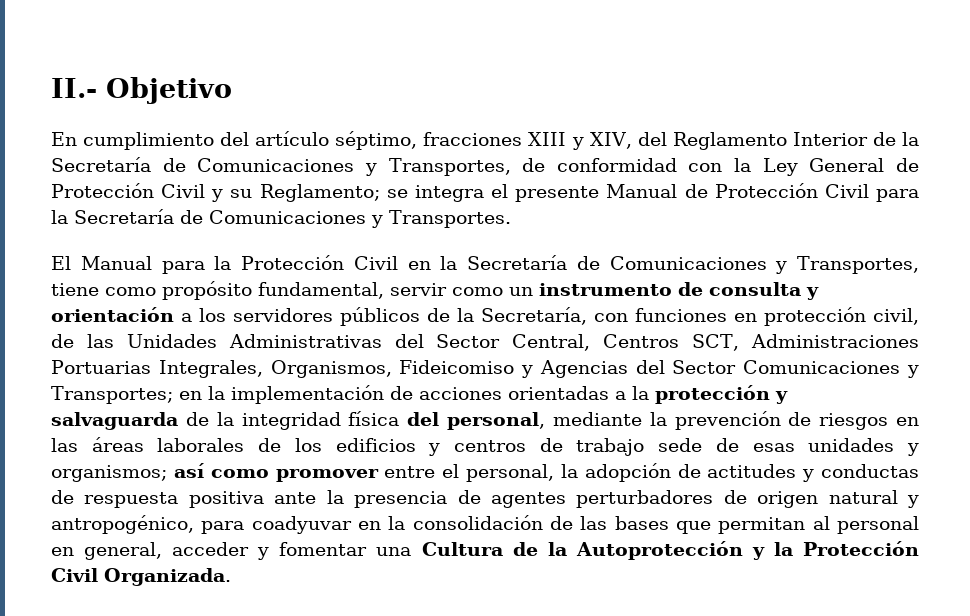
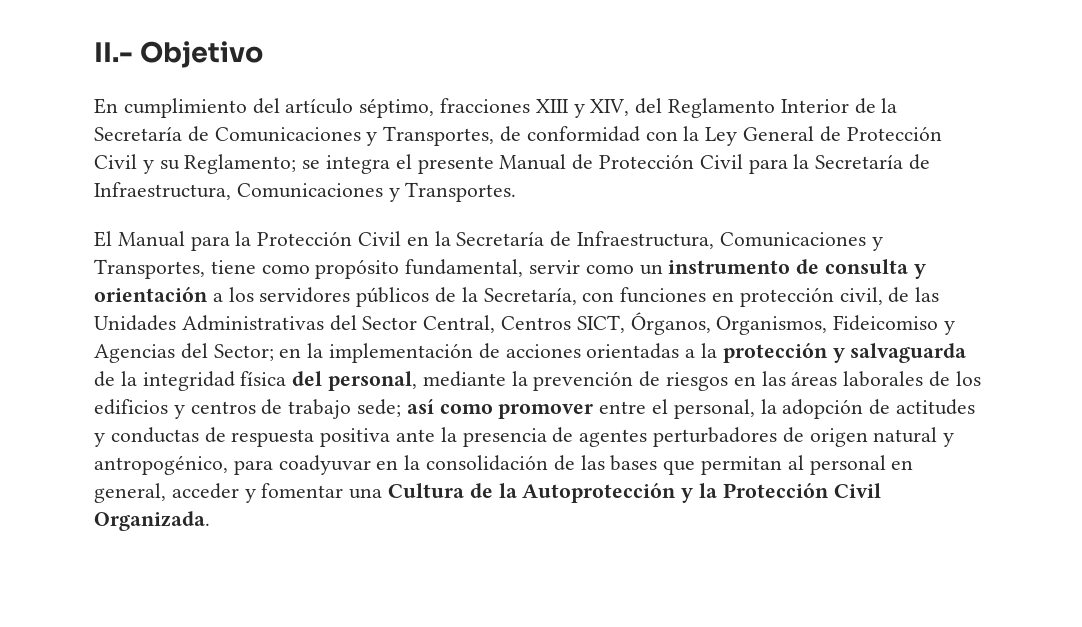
- En cumplimiento del artículo séptimo, fracciones XIII y XIV, del Reglamento Interior de la Secretaría de Comunicaciones y Transportes, de conformidad con la Ley General de Protección Civil y su Reglamento; se integra el presente Manual de Protección Civil para la Secretaría de Comunicaciones y Transportes.
+ En cumplimiento del artículo séptimo, fracciones XIII y XIV, del Reglamento Interior de la Secretaría de Comunicaciones y Transportes, de conformidad con la Ley General de Protección Civil y su Reglamento; se integra el presente Manual de Protección Civil para la Secretaría de Infraestructura, Comunicaciones y Transportes.
- El Manual para la Protección Civil en la Secretaría de Comunicaciones y Transportes, tiene como propósito fundamental, servir como un instrumento de consulta y orientación a los servidores públicos de la Secretaría, con funciones en protección civil, de las Unidades Administrativas del Sector Central, Centros SCT, Administraciones Portuarias Integrales, Organismos, Fideicomiso y Agencias del Sector Comunicaciones y Transportes;
+ El Manual para la Protección Civil en la Secretaría de Infraestructura, Comunicaciones y Transportes, tiene como propósito fundamental, servir como un instrumento de consulta y orientación a los servidores públicos de la Secretaría, con funciones en protección civil, de las Unidades Administrativas del Sector Central, Centros SICT, Órganos, Organismos, Fideicomiso y Agencias del Sector;
- en la implementación de acciones orientadas a la protección y salvaguarda de la integridad física del personal, mediante la prevención de riesgos en las áreas laborales de los edificios y centros de trabajo sede de esas unidades y organismos;
+ en la implementación de acciones orientadas a la protección y salvaguarda de la integridad física del personal, mediante la prevención de riesgos en las áreas laborales de los edificios y centros de trabajo sede;

